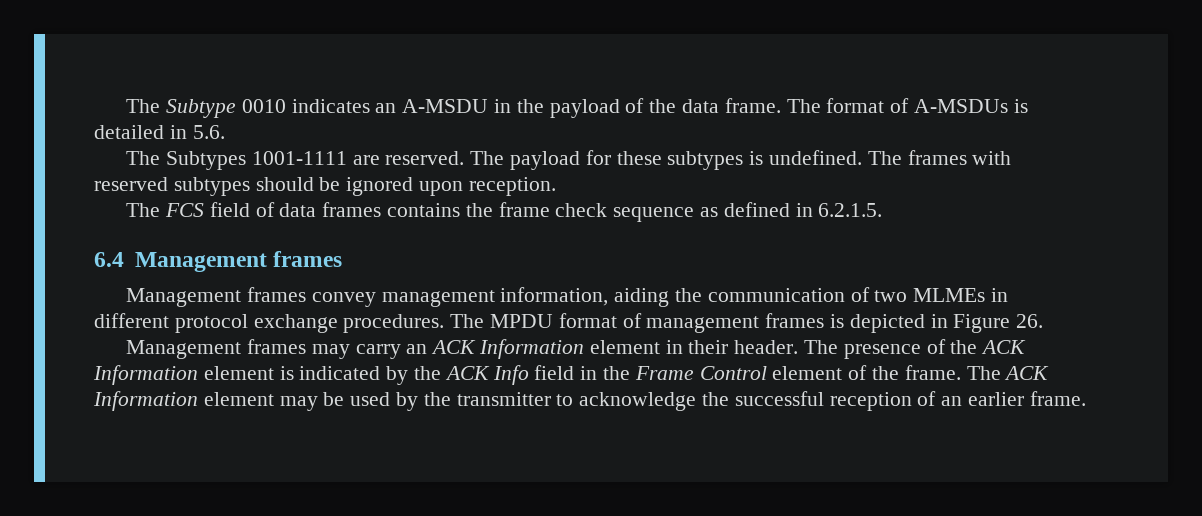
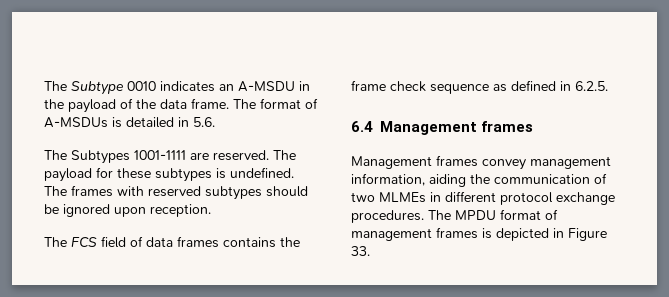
- The FCS field of data frames contains the frame check sequence as defined in 6.2.1.5.
+ The FCS field of data frames contains the frame check sequence as defined in 6.2.5.
- The MPDU format of management frames is depicted in Figure 26.
- Management frames may carry an ACK Information element in their header. The presence of the ACK Information element is indicated by the ACK Info field in the Frame Control element of the frame. The ACK Information element may be used by the transmitter to acknowledge the successful reception of an earlier frame.
+ The MPDU format of management frames is depicted in Figure 33.

